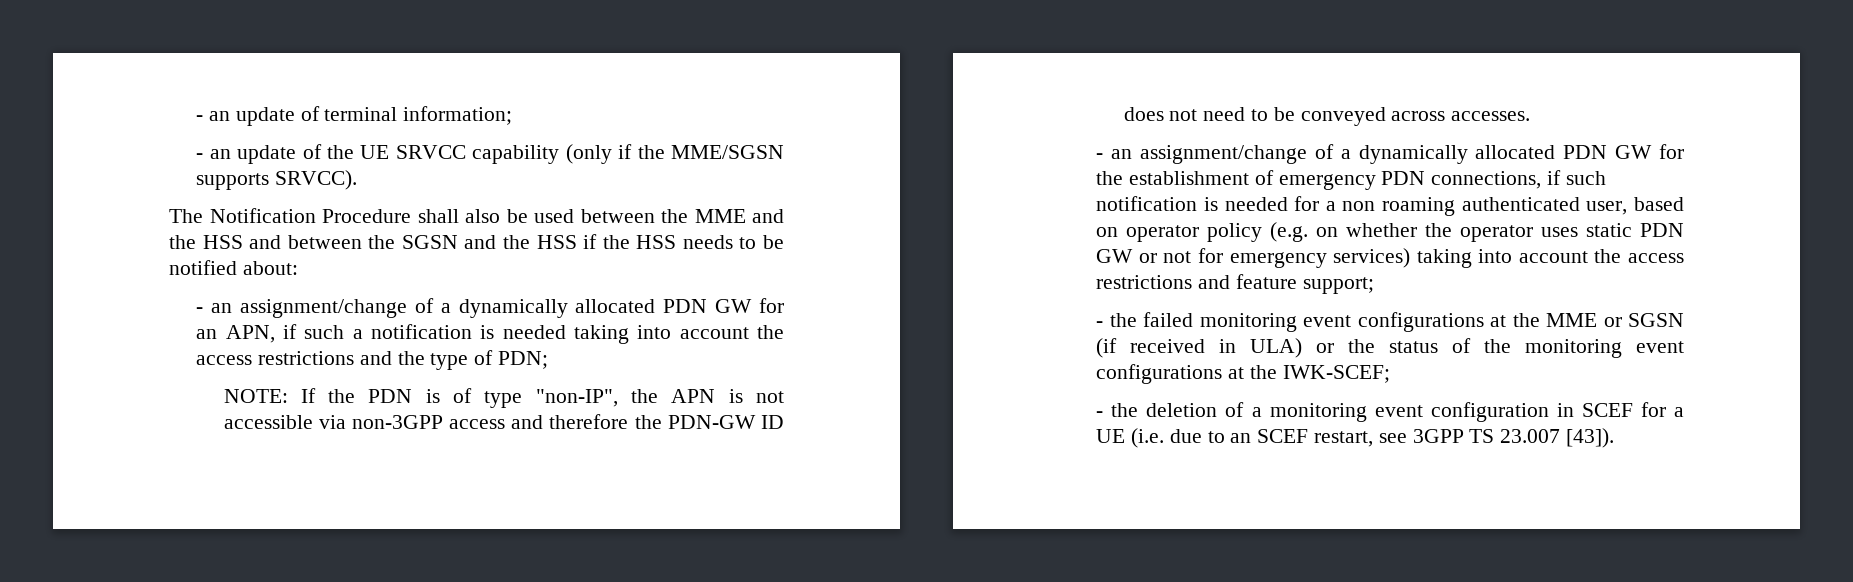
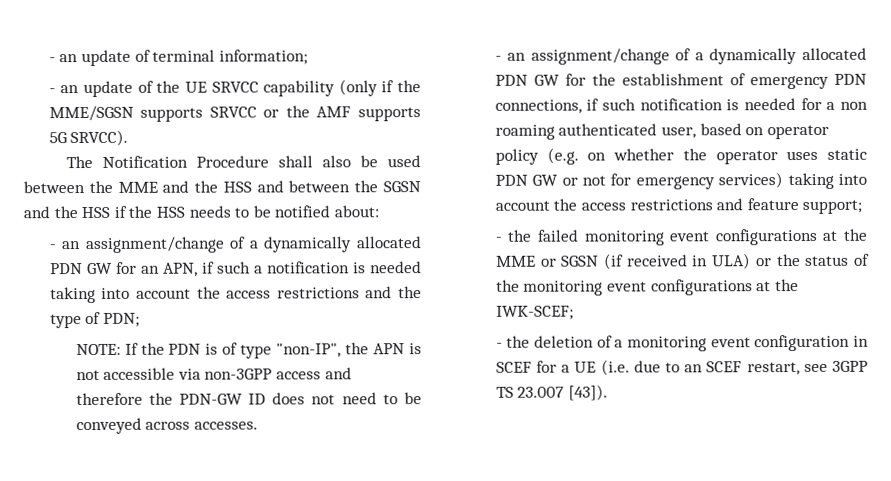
- - an update of the UE SRVCC capability (only if the MME/SGSN supports SRVCC).
+ - an update of the UE SRVCC capability (only if the MME/SGSN supports SRVCC or the AMF supports 5G SRVCC).

